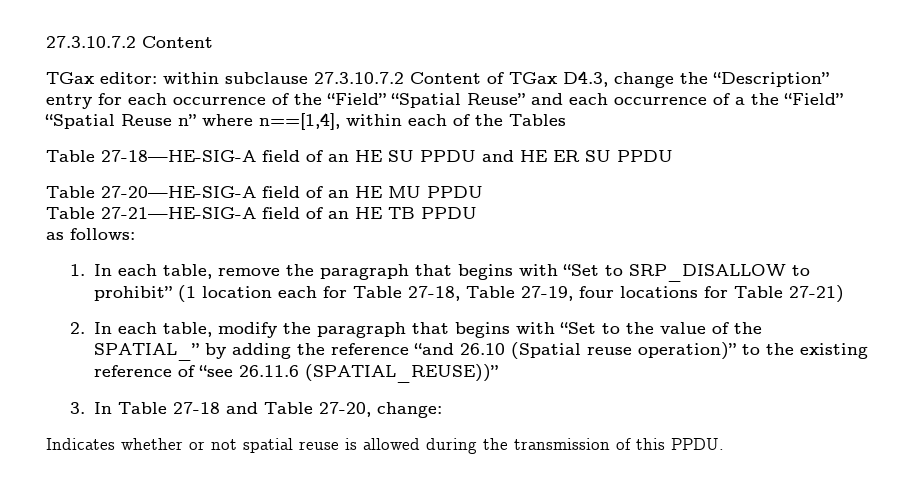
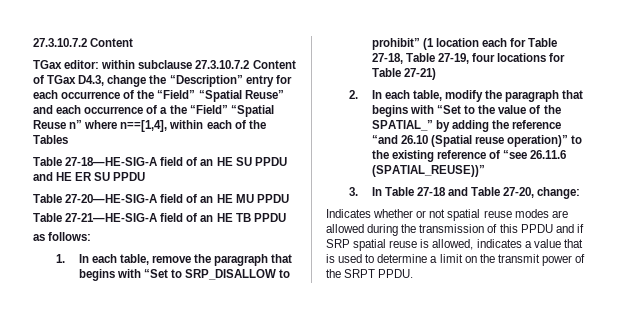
- Indicates whether or not spatial reuse is allowed during the transmission of this PPDU.
+ Indicates whether or not spatial reuse modes are allowed during the transmission of this PPDU and if SRP spatial reuse is allowed, indicates a value that is used to determine a limit on the transmit power of the SRPT PPDU.

